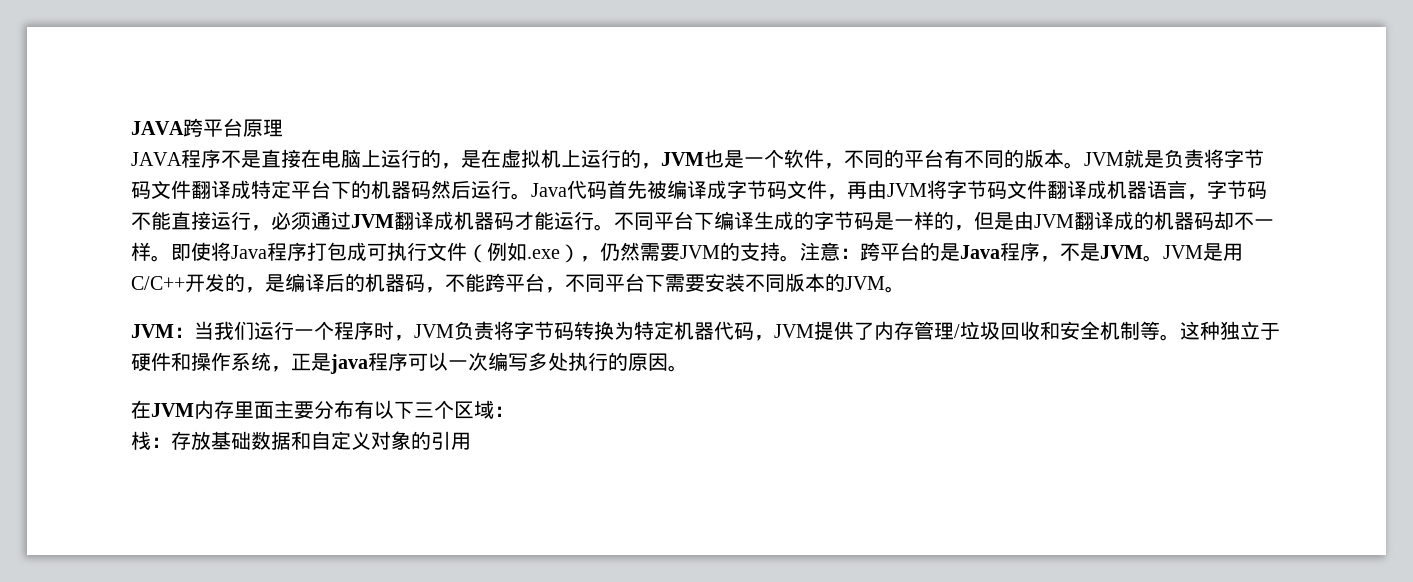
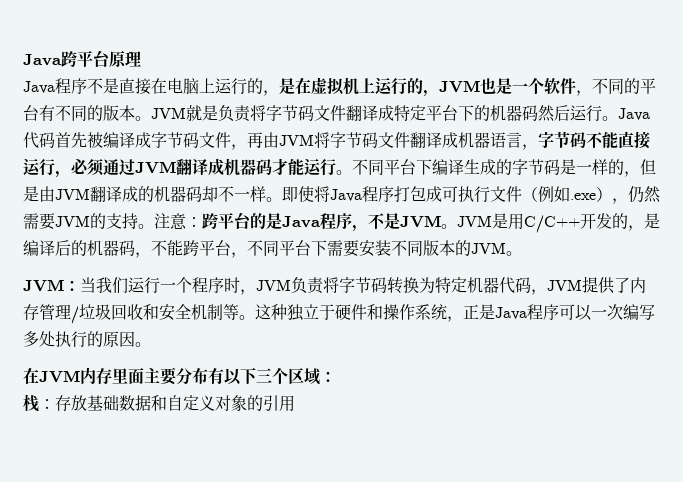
- JAVA跨平台原理
+ Java跨平台原理
- JAVA程序不是直接在电脑上运行的，是在虚拟机上运行的，JVM也是一个软件，不同的平台有不同的版本。
+ Java程序不是直接在电脑上运行的，是在虚拟机上运行的，JVM也是一个软件，不同的平台有不同的版本。
- 这种独立于硬件和操作系统，正是java程序可以一次编写多处执行的原因。
+ 这种独立于硬件和操作系统，正是Java程序可以一次编写多处执行的原因。

